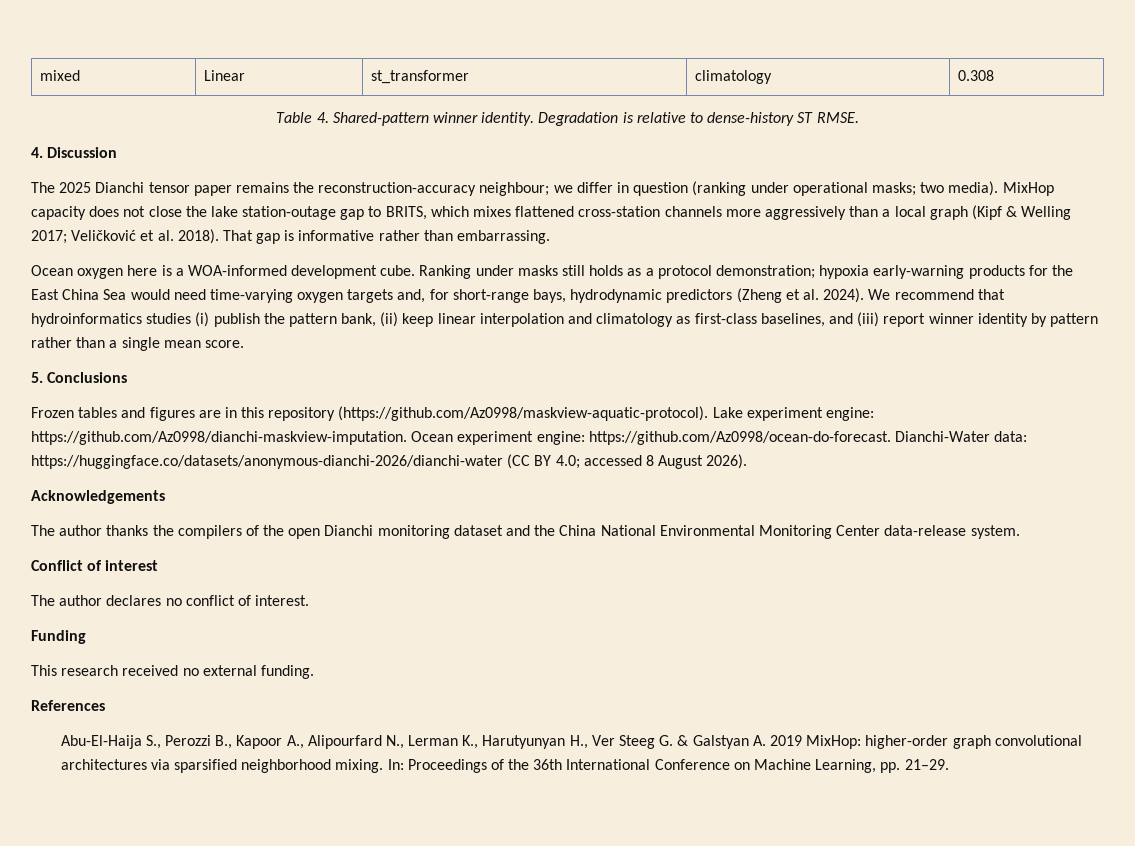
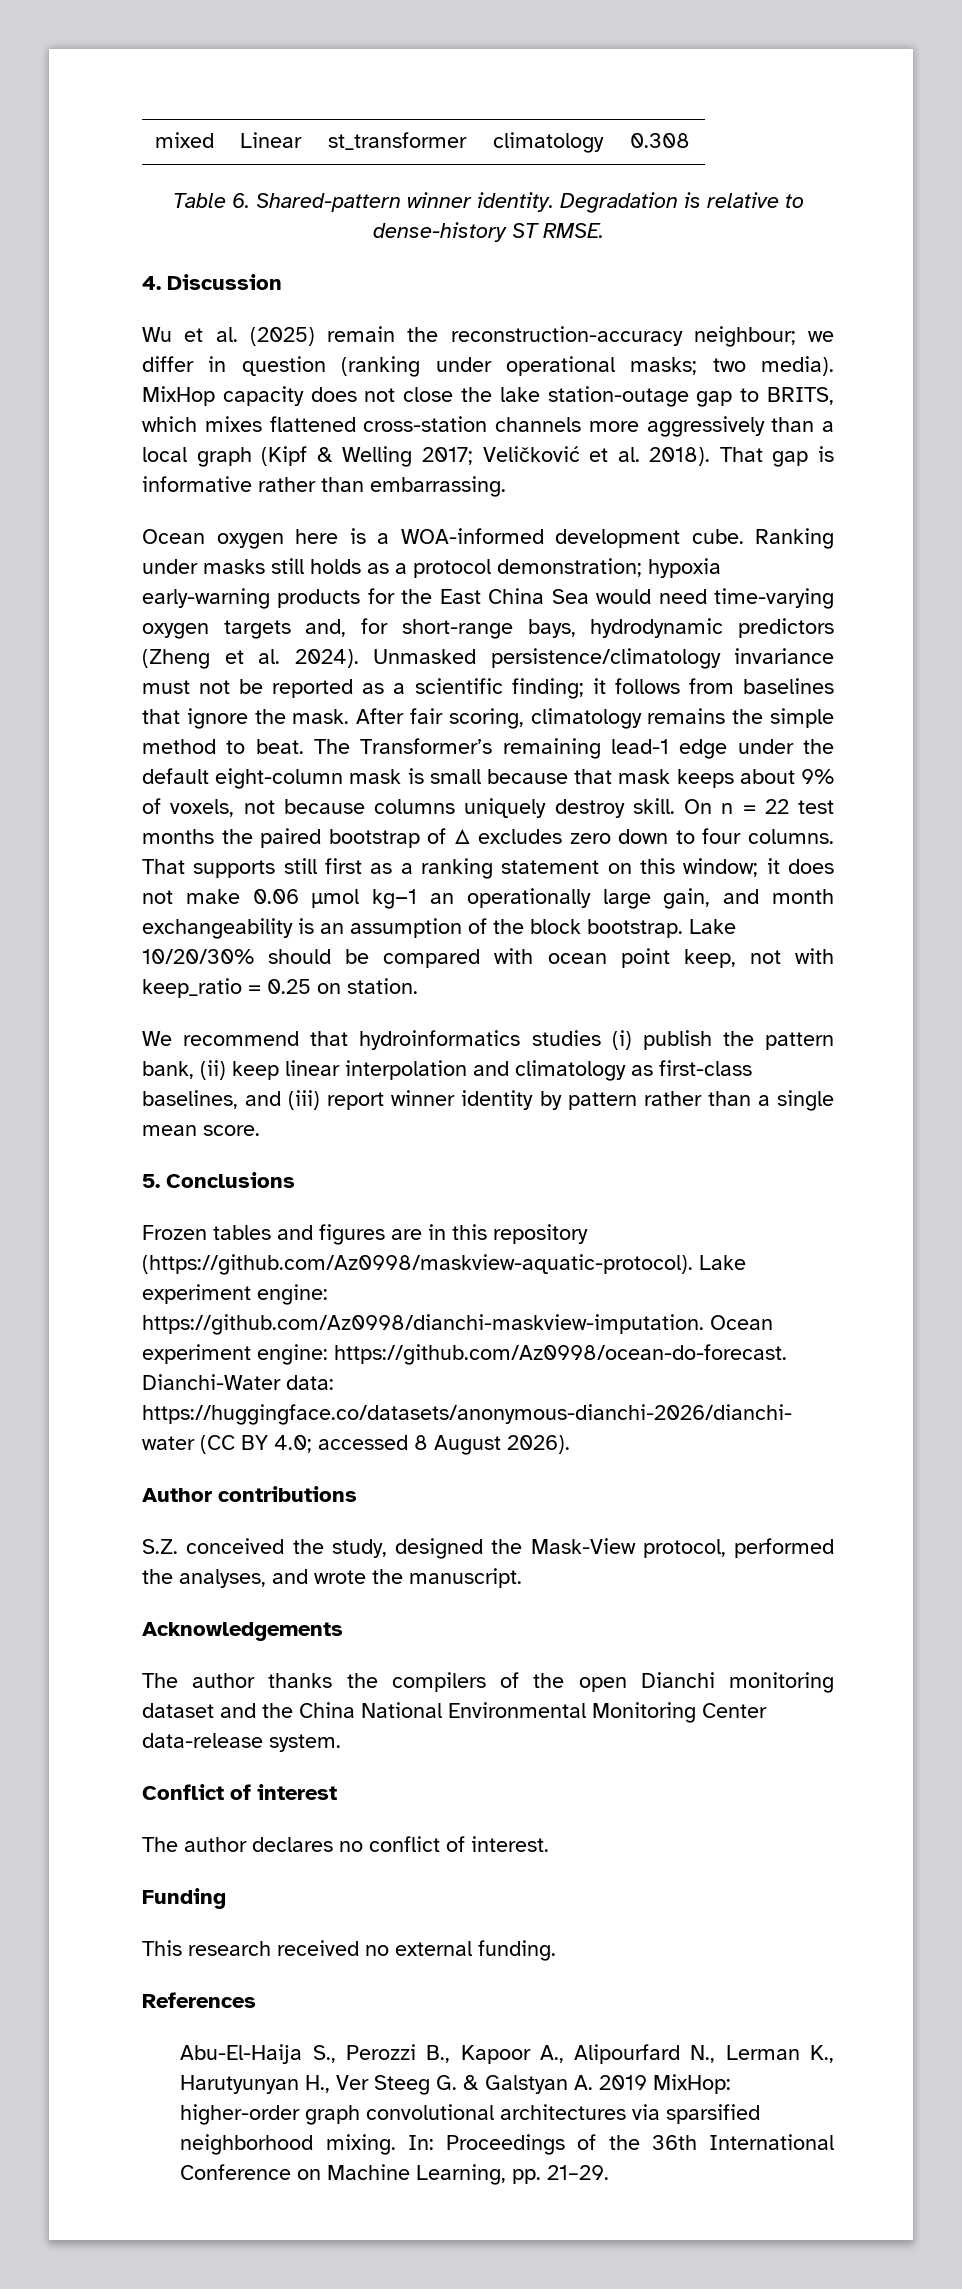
- Table 4. Shared-pattern winner identity.
+ Table 6. Shared-pattern winner identity.
- The 2025 Dianchi tensor paper remains the reconstruction-accuracy neighbour; we differ in question (ranking under operational masks; two media).
+ Wu et al. (2025) remain the reconstruction-accuracy neighbour; we differ in question (ranking under operational masks; two media).
- hypoxia early-warning products for the East China Sea would need time-varying oxygen targets and, for short-range bays, hydrodynamic predictors (Zheng et al. 2024). We recommend that hydroinformatics studies (i) publish the pattern bank, (ii) keep linear interpolation and climatology as first-class baselines, and (iii) report winner identity by pattern rather than a single mean score.
+ hypoxia early-warning products for the East China Sea would need time-varying oxygen targets and, for short-range bays, hydrodynamic predictors (Zheng et al. 2024). Unmasked persistence/climatology invariance must not be reported as a scientific finding; it follows from baselines that ignore the mask. After fair scoring, climatology remains the simple method to beat. The Transformer’s remaining lead-1 edge under the default eight-column mask is small because that mask keeps about 9% of voxels, not because columns uniquely destroy skill. On n = 22 test months the paired bootstrap of Δ excludes zero down to four columns. That supports still first as a ranking statement on this window; it does not make 0.06 µmol kg−1 an operationally large gain, and month exchangeability is an assumption of the block bootstrap. Lake 10/20/30% should be compared with ocean point keep, not with keep_ratio = 0.25 on station.
+ We recommend that hydroinformatics studies (i) publish the pattern bank, (ii) keep linear interpolation and climatology as first-class baselines, and (iii) report winner identity by pattern rather than a single mean score.
+ Author contributions
+ S.Z. conceived the study, designed the Mask-View protocol, performed the analyses, and wrote the manuscript.

